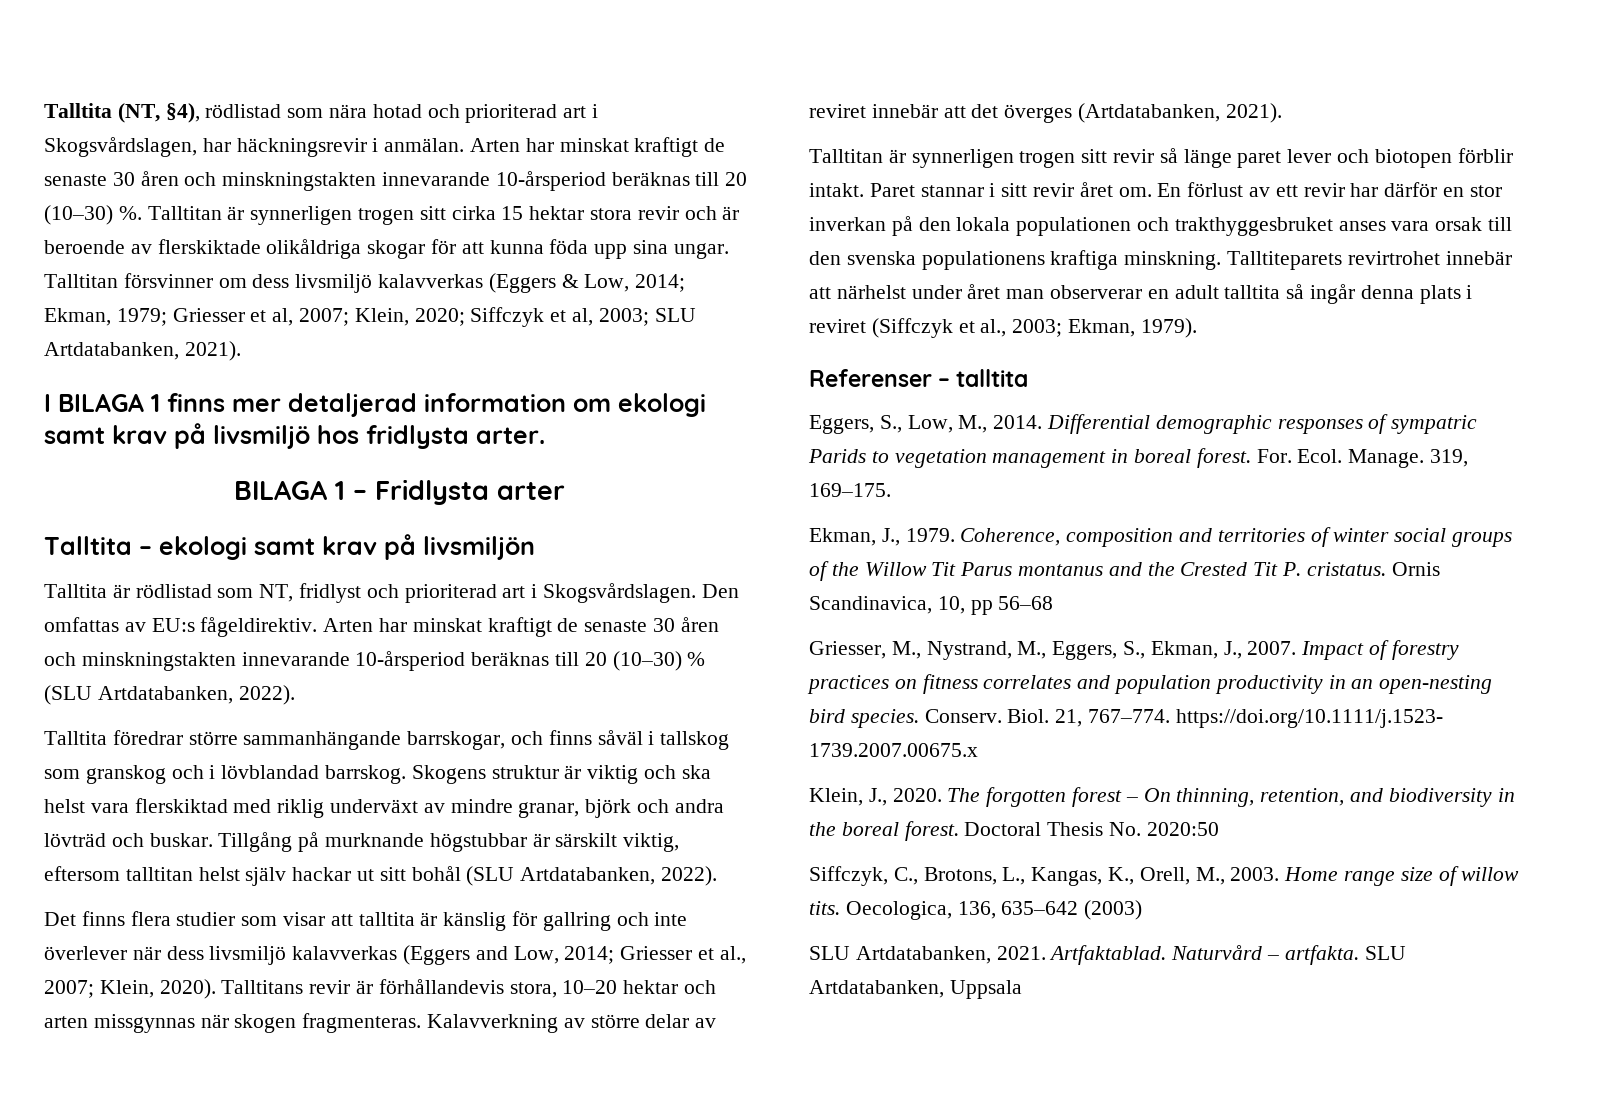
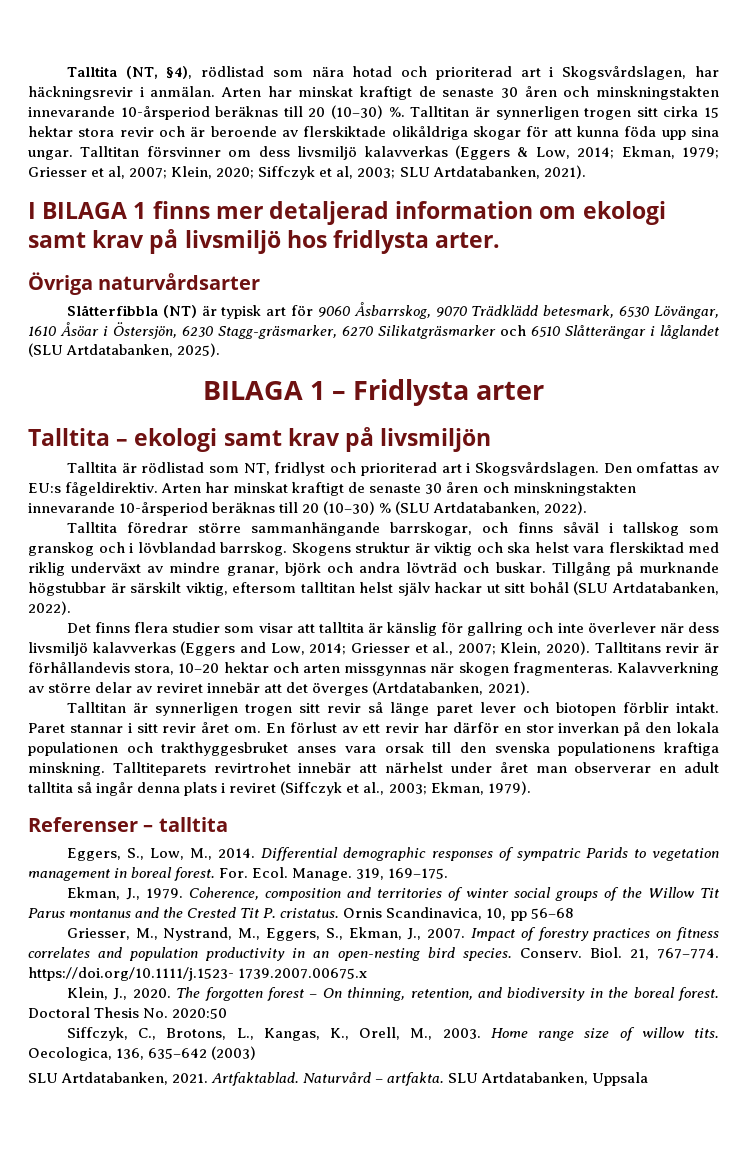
+ Övriga naturvårdsarter
+ Slåtterfibbla (NT) är typisk art för 9060 Åsbarrskog, 9070 Trädklädd betesmark, 6530 Lövängar, 1610 Åsöar i Östersjön, 6230 Stagg-gräsmarker, 6270 Silikatgräsmarker och 6510 Slåtterängar i låglandet (SLU Artdatabanken, 2025).

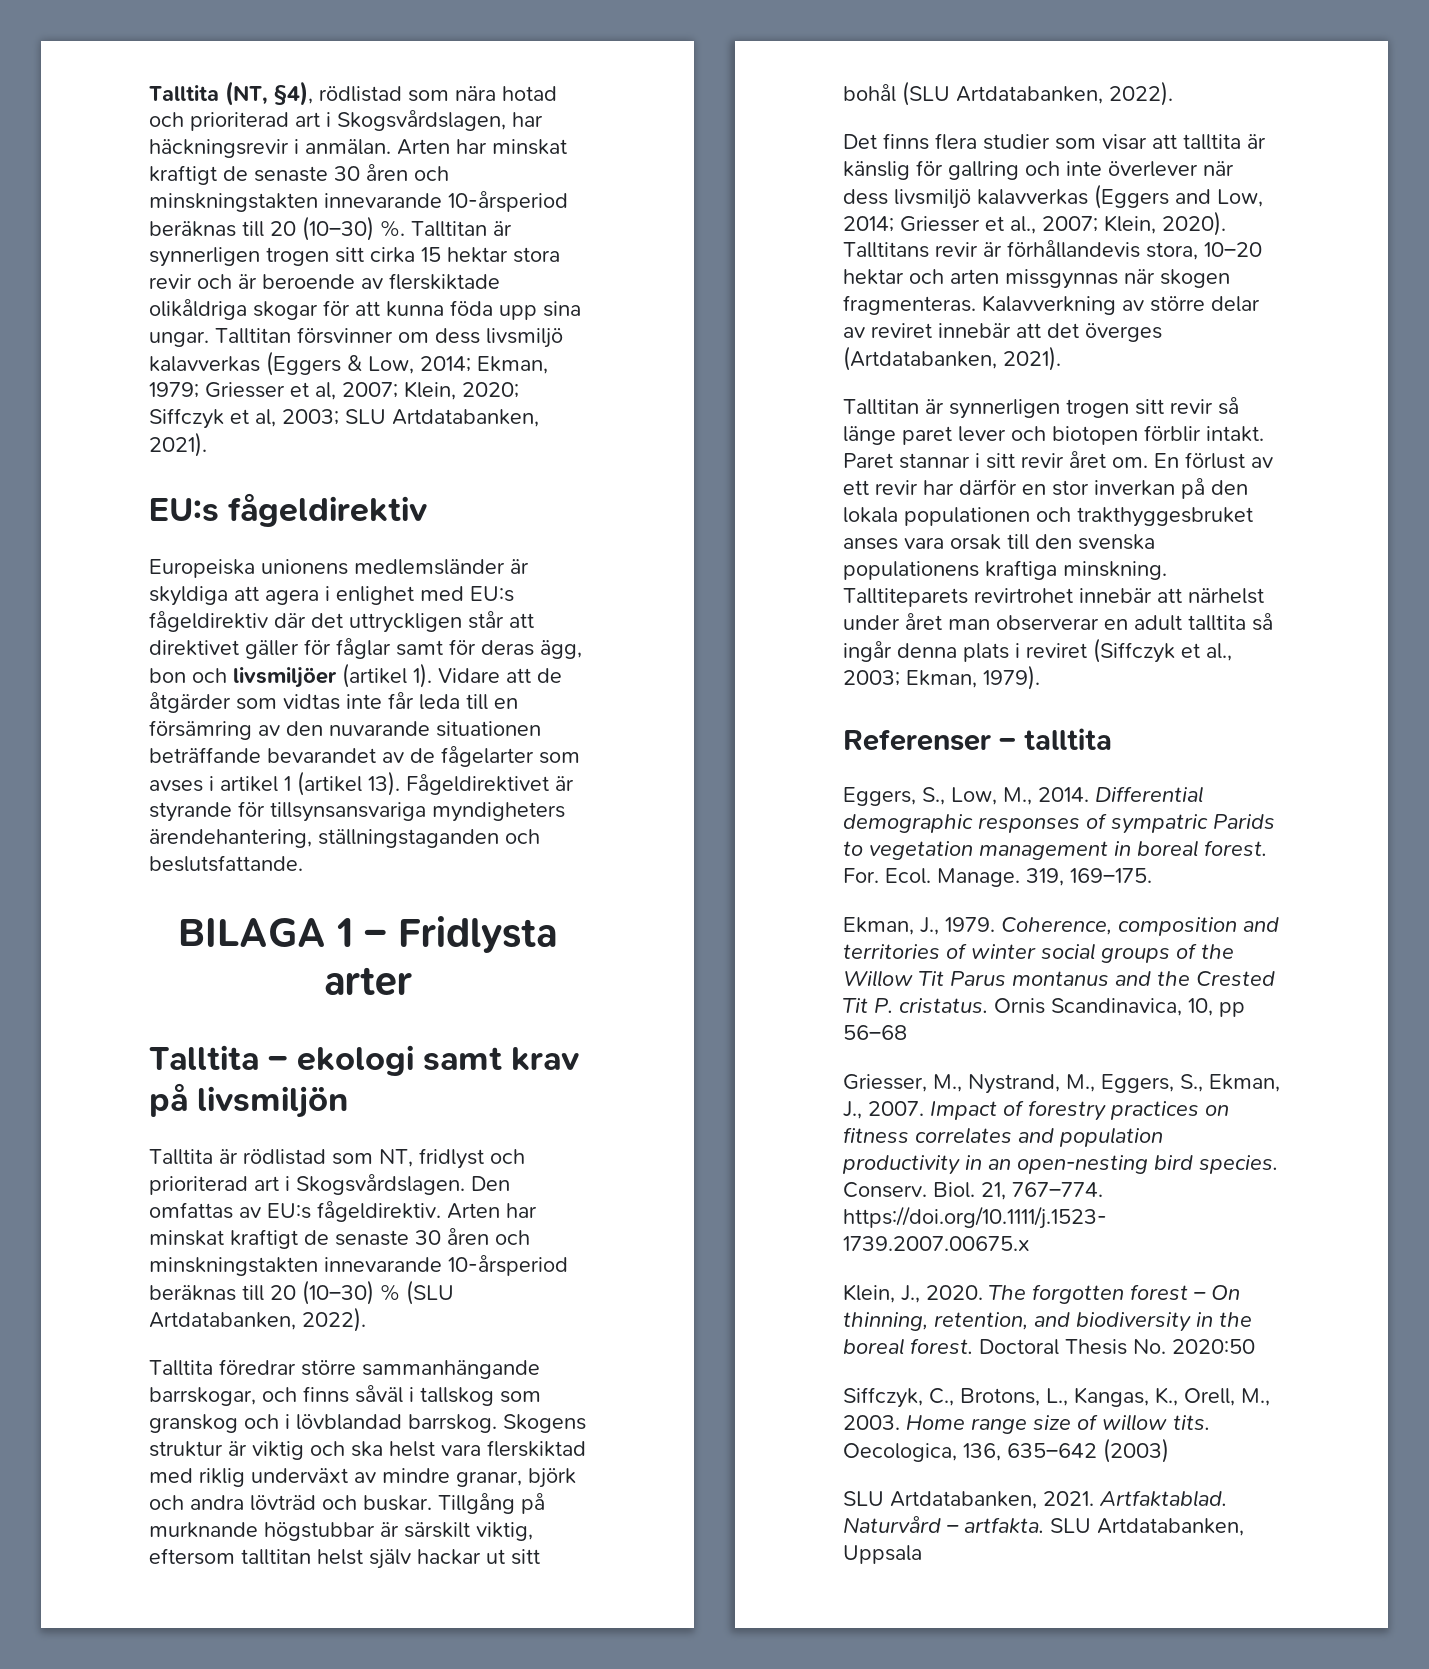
  Talltitan försvinner om dess livsmiljö kalavverkas (Eggers & Low, 2014; Ekman, 1979; Griesser et al, 2007; Klein, 2020; Siffczyk et al, 2003; SLU Artdatabanken, 2021).
- I BILAGA 1 finns mer detaljerad information om ekologi samt krav på livsmiljö hos fridlysta arter.
- Övriga naturvårdsarter
- Slåtterfibbla (NT) är typisk art för 9060 Åsbarrskog, 9070 Trädklädd betesmark, 6530 Lövängar, 1610 Åsöar i Östersjön, 6230 Stagg-gräsmarker, 6270 Silikatgräsmarker och 6510 Slåtterängar i låglandet (SLU Artdatabanken, 2025).
+ EU:s fågeldirektiv
+ Europeiska unionens medlemsländer är skyldiga att agera i enlighet med EU:s fågeldirektiv där det uttryckligen står att direktivet gäller för fåglar samt för deras ägg, bon och livsmiljöer (artikel 1). Vidare att de åtgärder som vidtas inte får leda till en försämring av den nuvarande situationen beträffande bevarandet av de fågelarter som avses i artikel 1 (artikel 13). Fågeldirektivet är styrande för tillsynsansvariga myndigheters ärendehantering, ställningstaganden och beslutsfattande.

